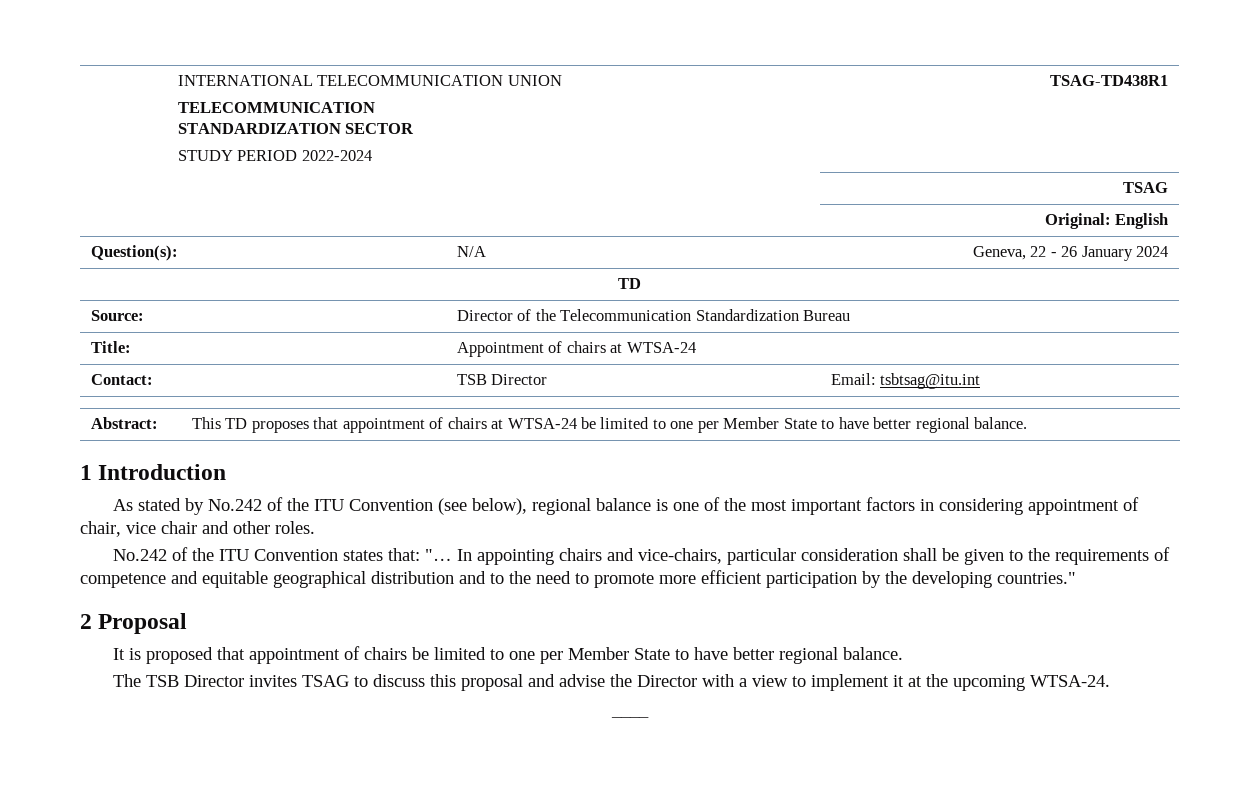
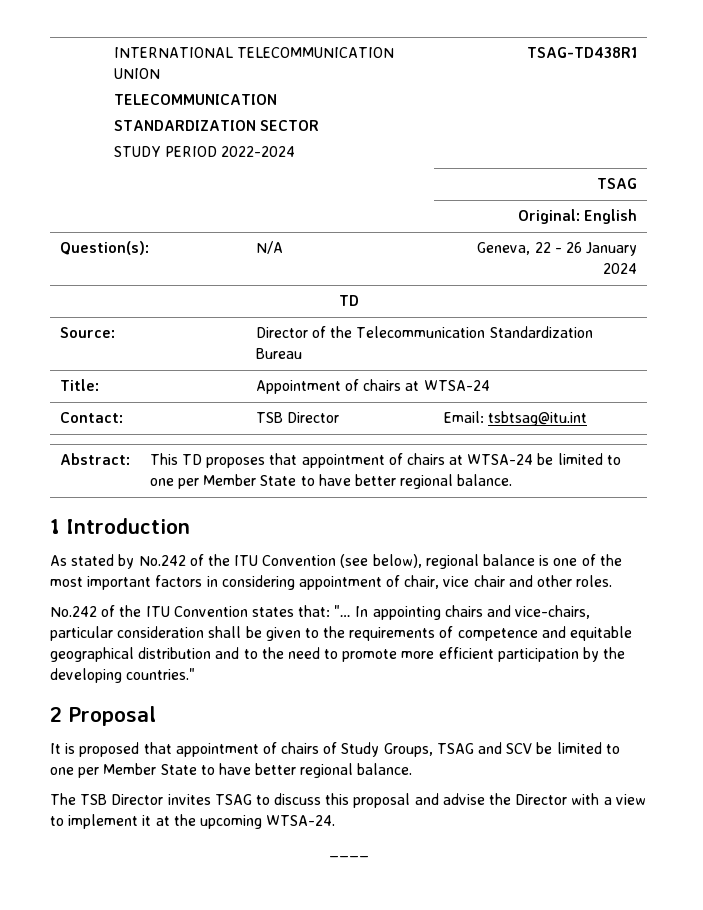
- It is proposed that appointment of chairs be limited to one per Member State to have better regional balance.
+ It is proposed that appointment of chairs of Study Groups, TSAG and SCV be limited to one per Member State to have better regional balance.

